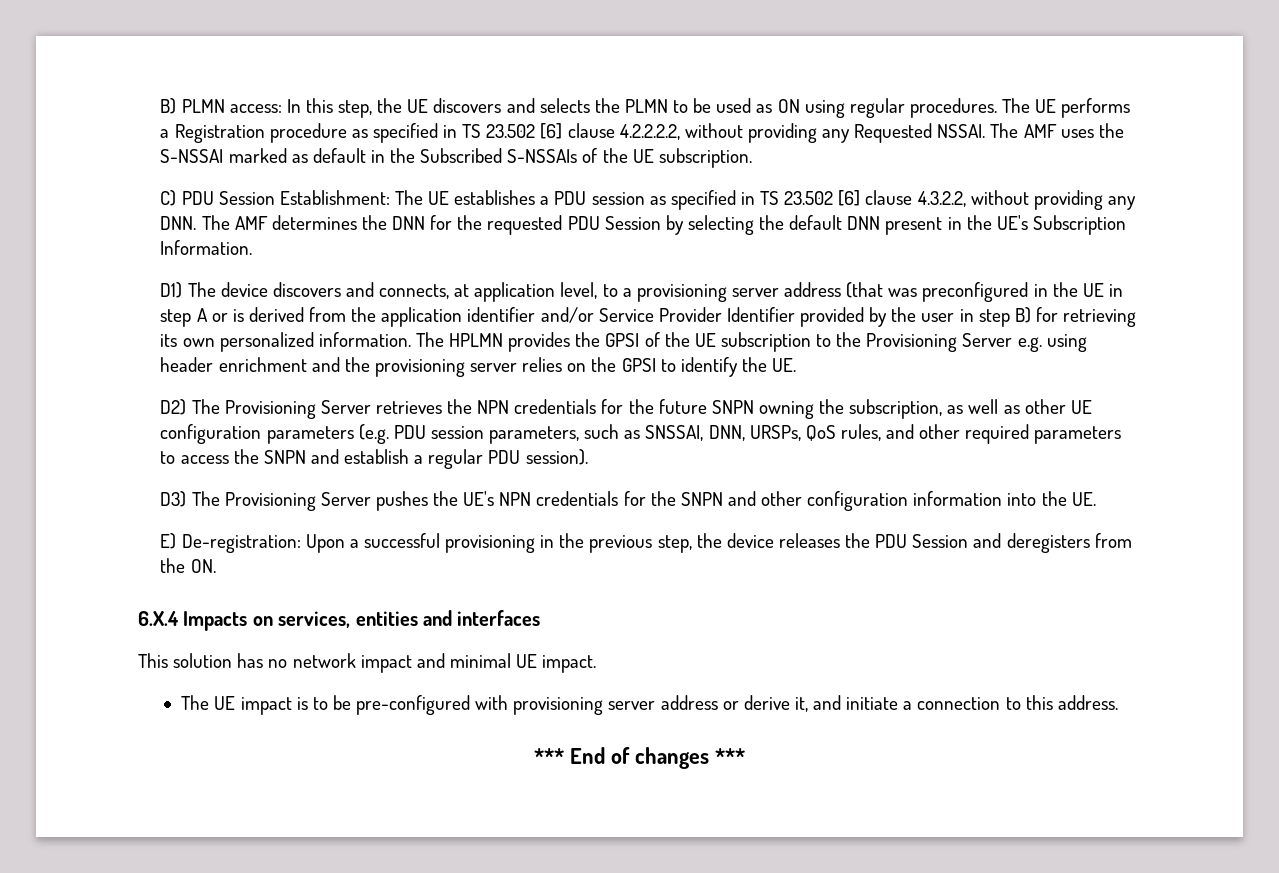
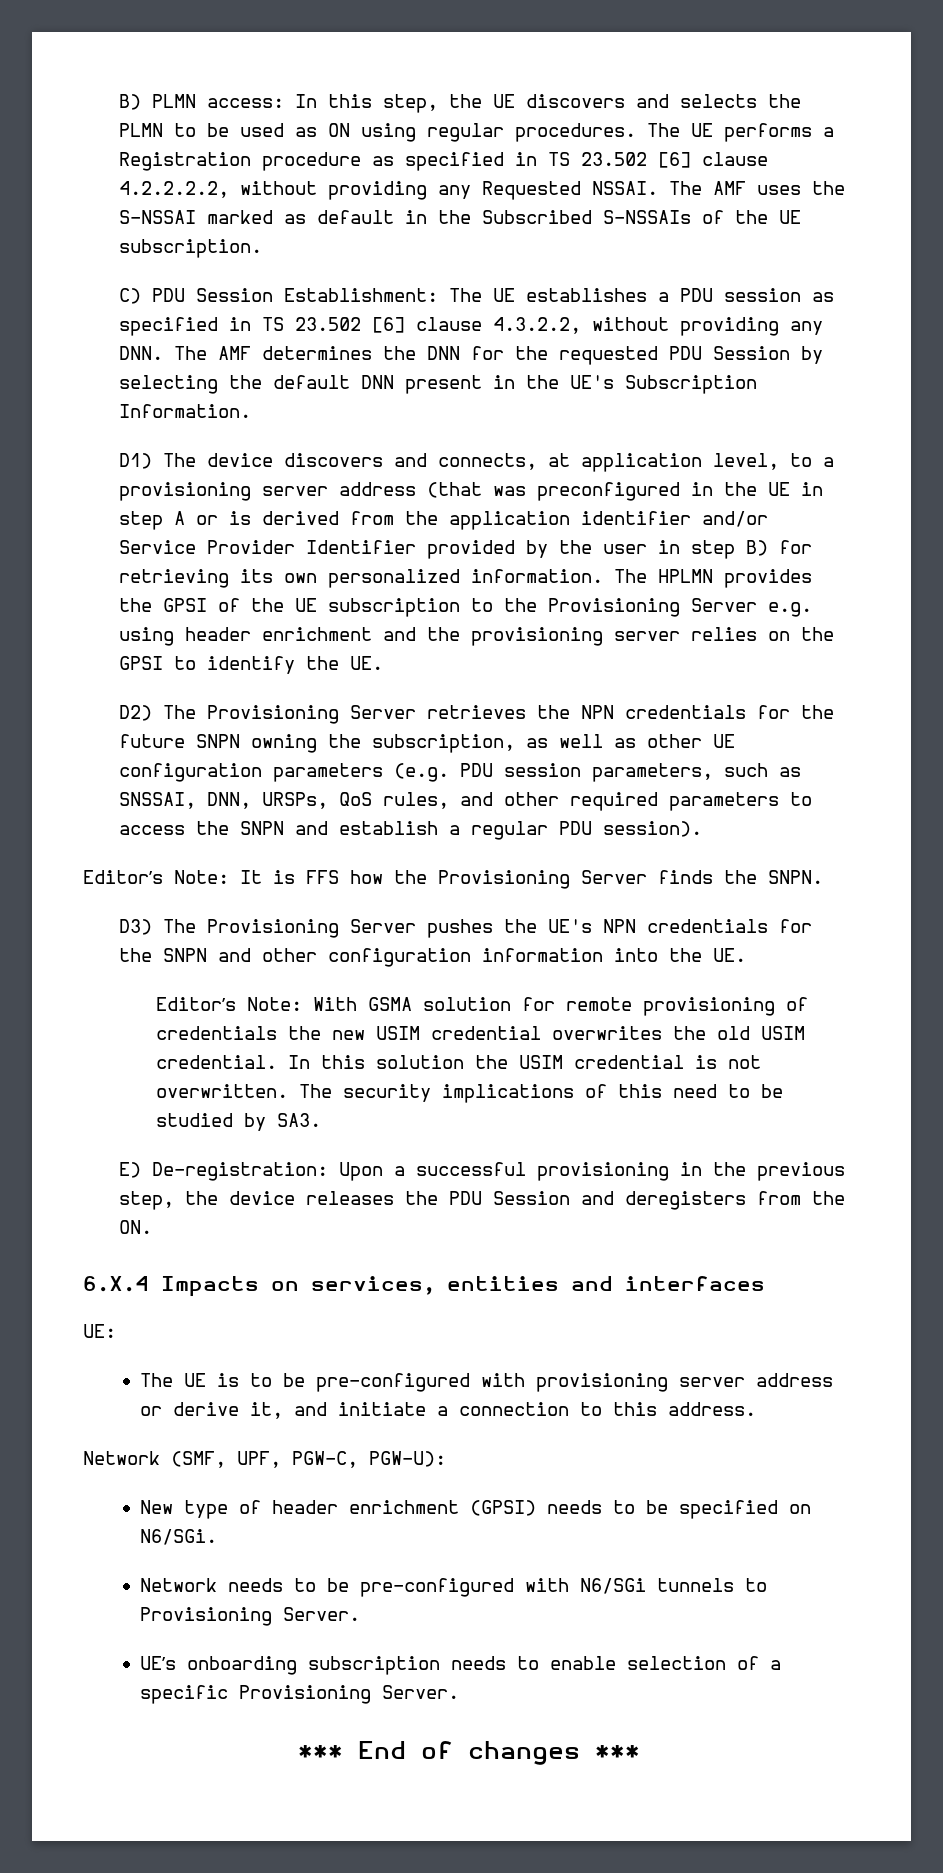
+ Editor’s Note: It is FFS how the Provisioning Server finds the SNPN.
+ Editor’s Note: With GSMA solution for remote provisioning of credentials the new USIM credential overwrites the old USIM credential. In this solution the USIM credential is not overwritten. The security implications of this need to be studied by SA3.
- This solution has no network impact and minimal UE impact.
- The UE impact is to be pre-configured with provisioning server address or derive it, and initiate a connection to this address.
+ UE:
+ The UE is to be pre-configured with provisioning server address or derive it, and initiate a connection to this address.
+ Network (SMF, UPF, PGW-C, PGW-U):
+ New type of header enrichment (GPSI) needs to be specified on N6/SGi.
+ Network needs to be pre-configured with N6/SGi tunnels to Provisioning Server.
+ UE’s onboarding subscription needs to enable selection of a specific Provisioning Server.

